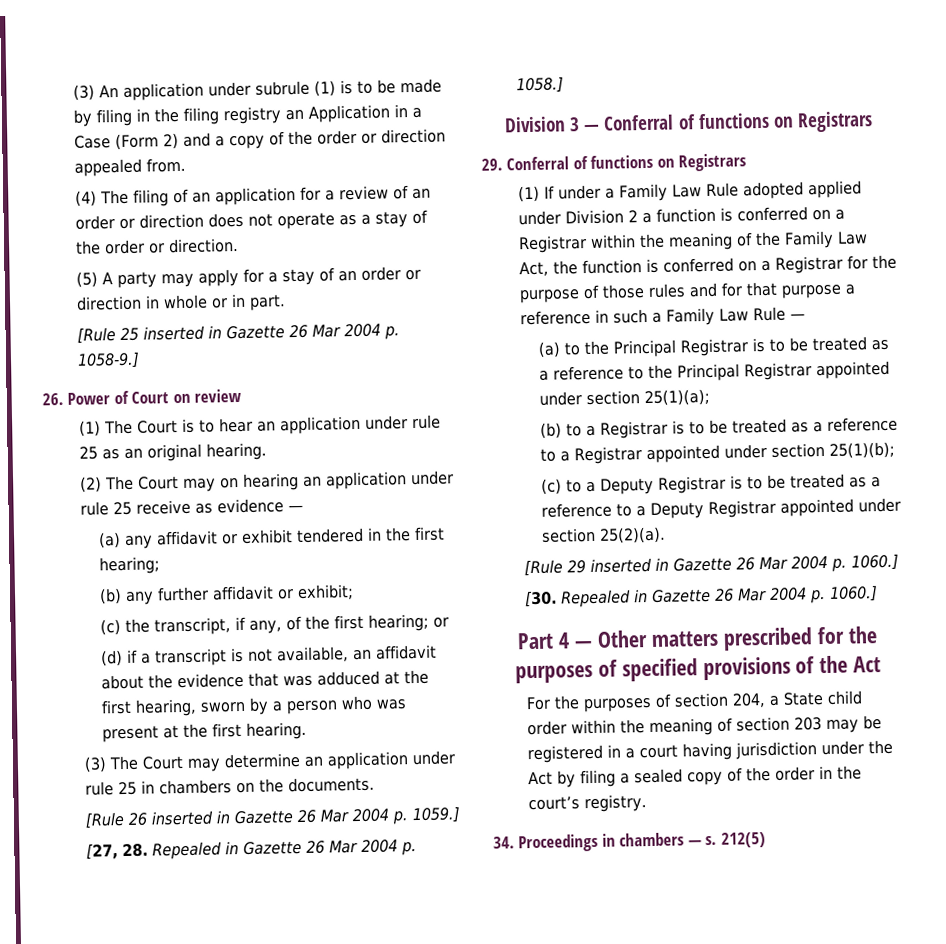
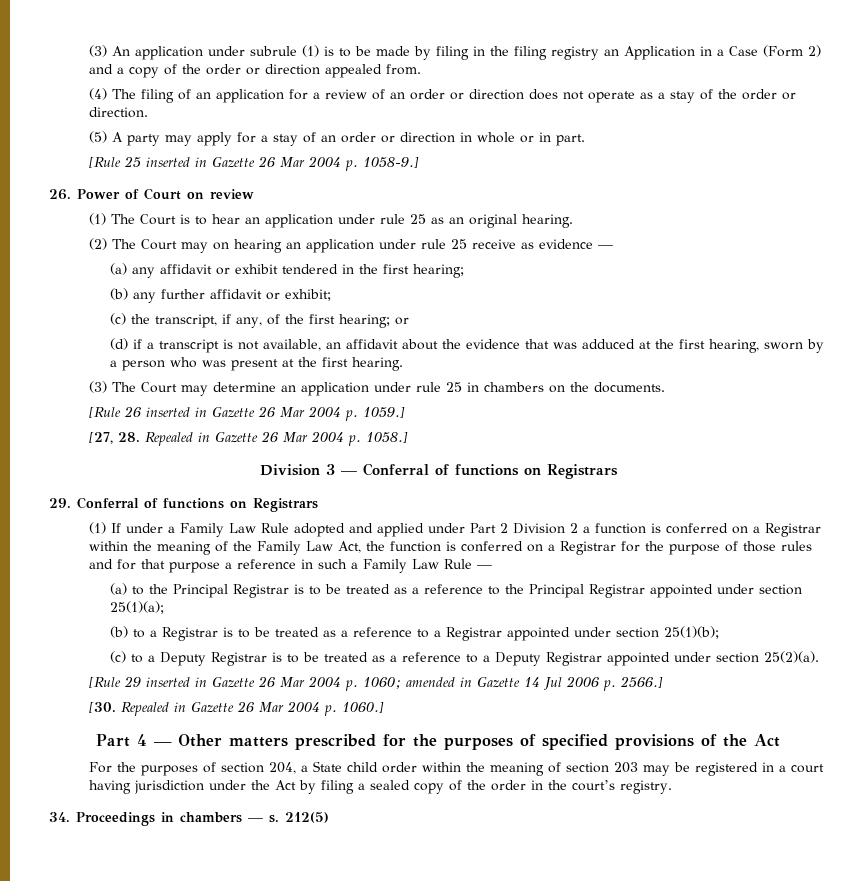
- (1) If under a Family Law Rule adopted applied under Division 2 a function is conferred on a Registrar within the meaning of the Family Law Act, the function is conferred on a Registrar for the purpose of those rules and for that purpose a reference in such a Family Law Rule —
+ (1) If under a Family Law Rule adopted and applied under Part 2 Division 2 a function is conferred on a Registrar within the meaning of the Family Law Act, the function is conferred on a Registrar for the purpose of those rules and for that purpose a reference in such a Family Law Rule —
- [Rule 29 inserted in Gazette 26 Mar 2004 p. 1060.]
+ [Rule 29 inserted in Gazette 26 Mar 2004 p. 1060; amended in Gazette 14 Jul 2006 p. 2566.]

